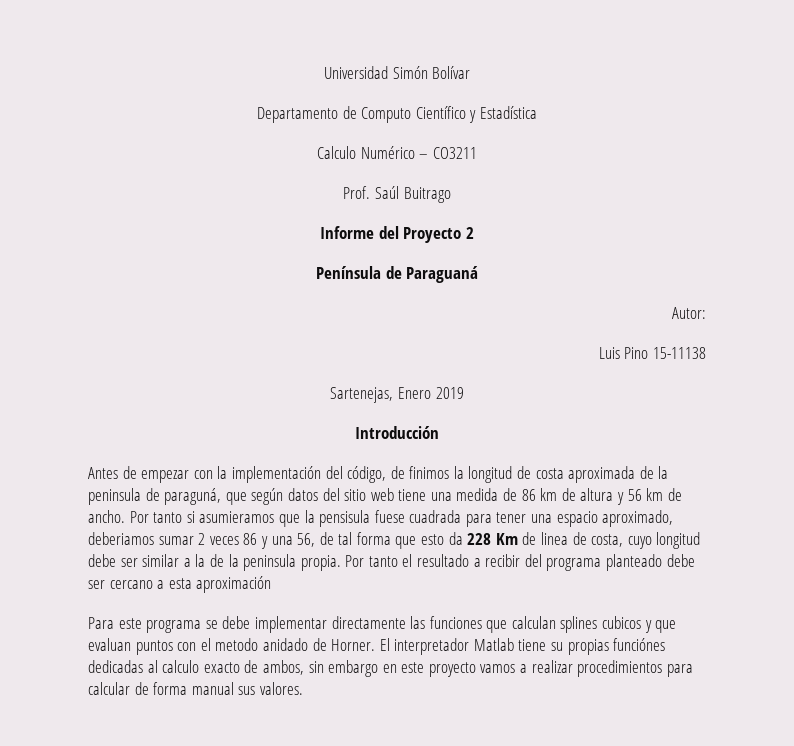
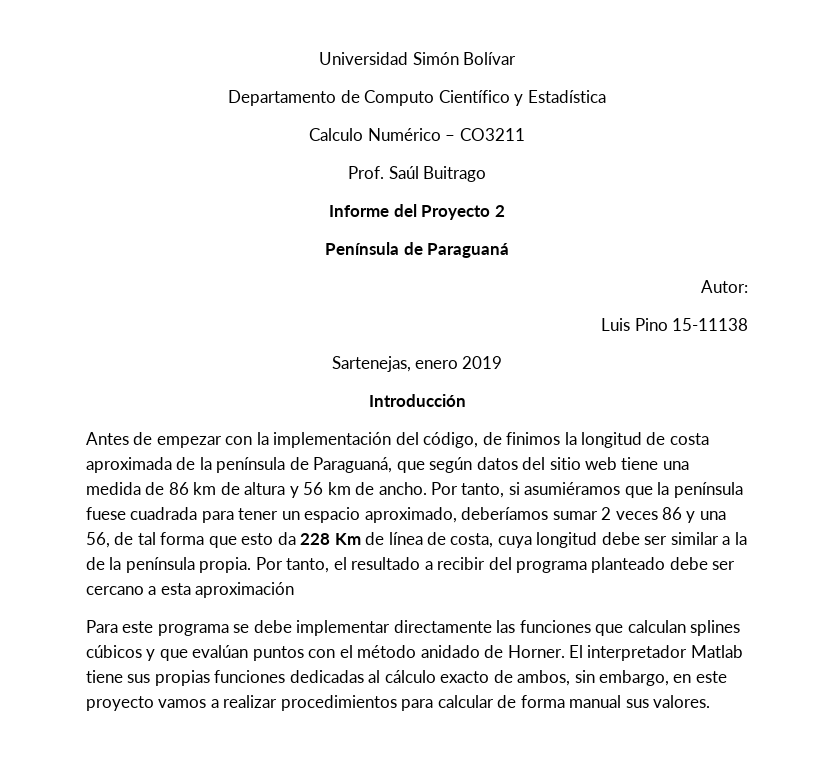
- Sartenejas, Enero 2019
+ Sartenejas, enero 2019
- Antes de empezar con la implementación del código, de finimos la longitud de costa aproximada de la peninsula de paraguná, que según datos del sitio web tiene una medida de 86 km de altura y 56 km de ancho.
+ Antes de empezar con la implementación del código, de finimos la longitud de costa aproximada de la península de Paraguaná, que según datos del sitio web tiene una medida de 86 km de altura y 56 km de ancho.
- Por tanto si asumieramos que la pensisula fuese cuadrada para tener una espacio aproximado, deberiamos sumar 2 veces 86 y una 56, de tal forma que esto da 228 Km de linea de costa, cuyo longitud debe ser similar a la de la peninsula propia.
+ Por tanto, si asumiéramos que la península fuese cuadrada para tener un espacio aproximado, deberíamos sumar 2 veces 86 y una 56, de tal forma que esto da 228 Km de línea de costa, cuya longitud debe ser similar a la de la península propia.
- Por tanto el resultado a recibir del programa planteado debe ser cercano a esta aproximación
+ Por tanto, el resultado a recibir del programa planteado debe ser cercano a esta aproximación
- Para este programa se debe implementar directamente las funciones que calculan splines cubicos y que evaluan puntos con el metodo anidado de Horner.
+ Para este programa se debe implementar directamente las funciones que calculan splines cúbicos y que evalúan puntos con el método anidado de Horner.
- El interpretador Matlab tiene su propias funciónes dedicadas al calculo exacto de ambos, sin embargo en este proyecto vamos a realizar procedimientos para calcular de forma manual sus valores.
+ El interpretador Matlab tiene sus propias funciones dedicadas al cálculo exacto de ambos, sin embargo, en este proyecto vamos a realizar procedimientos para calcular de forma manual sus valores.

